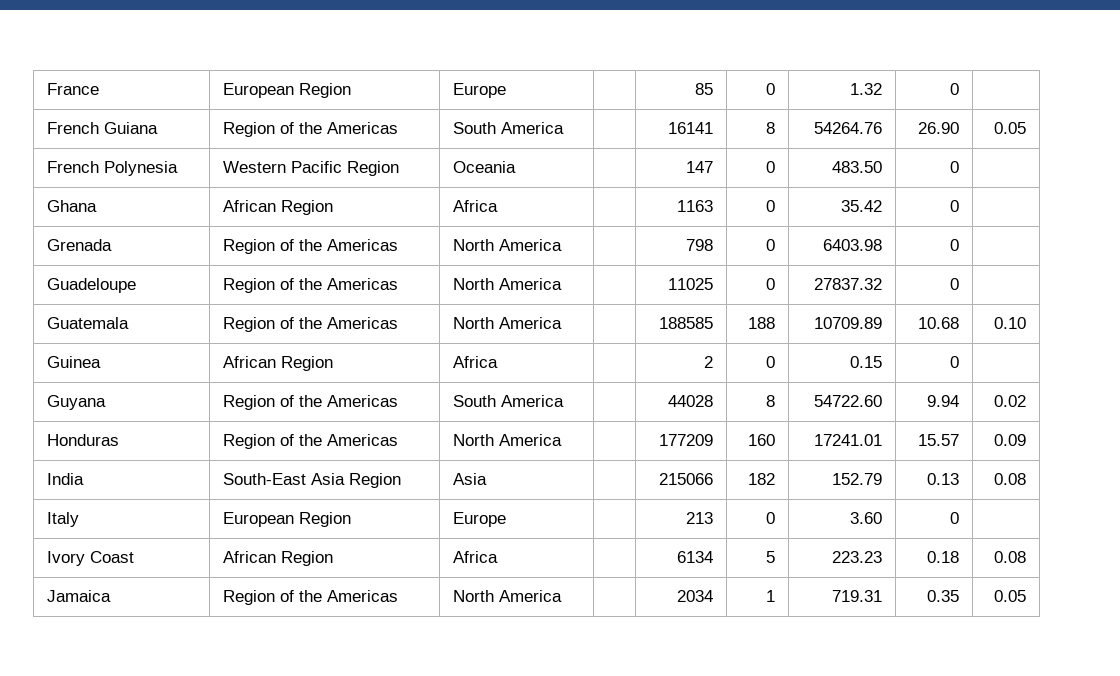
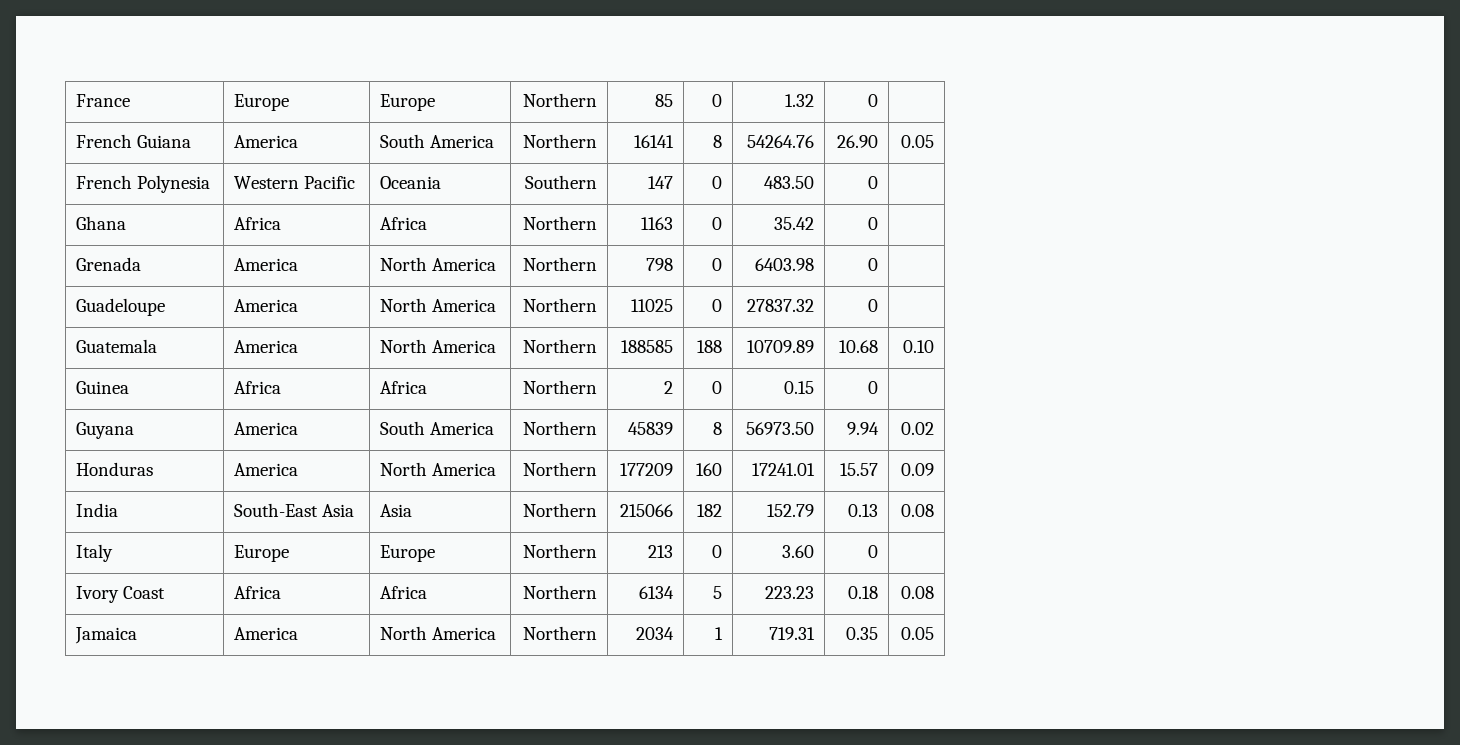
- France | European Region | Europe | | 85 | 0 | 1.32 | 0 |
+ France | Europe | Europe | Northern | 85 | 0 | 1.32 | 0 |
- French Guiana | Region of the Americas | South America | | 16141 | 8 | 54264.76 | 26.90 | 0.05
+ French Guiana | America | South America | Northern | 16141 | 8 | 54264.76 | 26.90 | 0.05
- French Polynesia | Western Pacific Region | Oceania | | 147 | 0 | 483.50 | 0 |
+ French Polynesia | Western Pacific | Oceania | Southern | 147 | 0 | 483.50 | 0 |
- Ghana | African Region | Africa | | 1163 | 0 | 35.42 | 0 |
+ Ghana | Africa | Africa | Northern | 1163 | 0 | 35.42 | 0 |
- Grenada | Region of the Americas | North America | | 798 | 0 | 6403.98 | 0 |
+ Grenada | America | North America | Northern | 798 | 0 | 6403.98 | 0 |
- Guadeloupe | Region of the Americas | North America | | 11025 | 0 | 27837.32 | 0 |
+ Guadeloupe | America | North America | Northern | 11025 | 0 | 27837.32 | 0 |
- Guatemala | Region of the Americas | North America | | 188585 | 188 | 10709.89 | 10.68 | 0.10
+ Guatemala | America | North America | Northern | 188585 | 188 | 10709.89 | 10.68 | 0.10
- Guinea | African Region | Africa | | 2 | 0 | 0.15 | 0 |
+ Guinea | Africa | Africa | Northern | 2 | 0 | 0.15 | 0 |
- Guyana | Region of the Americas | South America | | 44028 | 8 | 54722.60 | 9.94 | 0.02
+ Guyana | America | South America | Northern | 45839 | 8 | 56973.50 | 9.94 | 0.02
- Honduras | Region of the Americas | North America | | 177209 | 160 | 17241.01 | 15.57 | 0.09
+ Honduras | America | North America | Northern | 177209 | 160 | 17241.01 | 15.57 | 0.09
- India | South-East Asia Region | Asia | | 215066 | 182 | 152.79 | 0.13 | 0.08
+ India | South-East Asia | Asia | Northern | 215066 | 182 | 152.79 | 0.13 | 0.08
- Italy | European Region | Europe | | 213 | 0 | 3.60 | 0 |
+ Italy | Europe | Europe | Northern | 213 | 0 | 3.60 | 0 |
- Ivory Coast | African Region | Africa | | 6134 | 5 | 223.23 | 0.18 | 0.08
+ Ivory Coast | Africa | Africa | Northern | 6134 | 5 | 223.23 | 0.18 | 0.08
- Jamaica | Region of the Americas | North America | | 2034 | 1 | 719.31 | 0.35 | 0.05
+ Jamaica | America | North America | Northern | 2034 | 1 | 719.31 | 0.35 | 0.05

